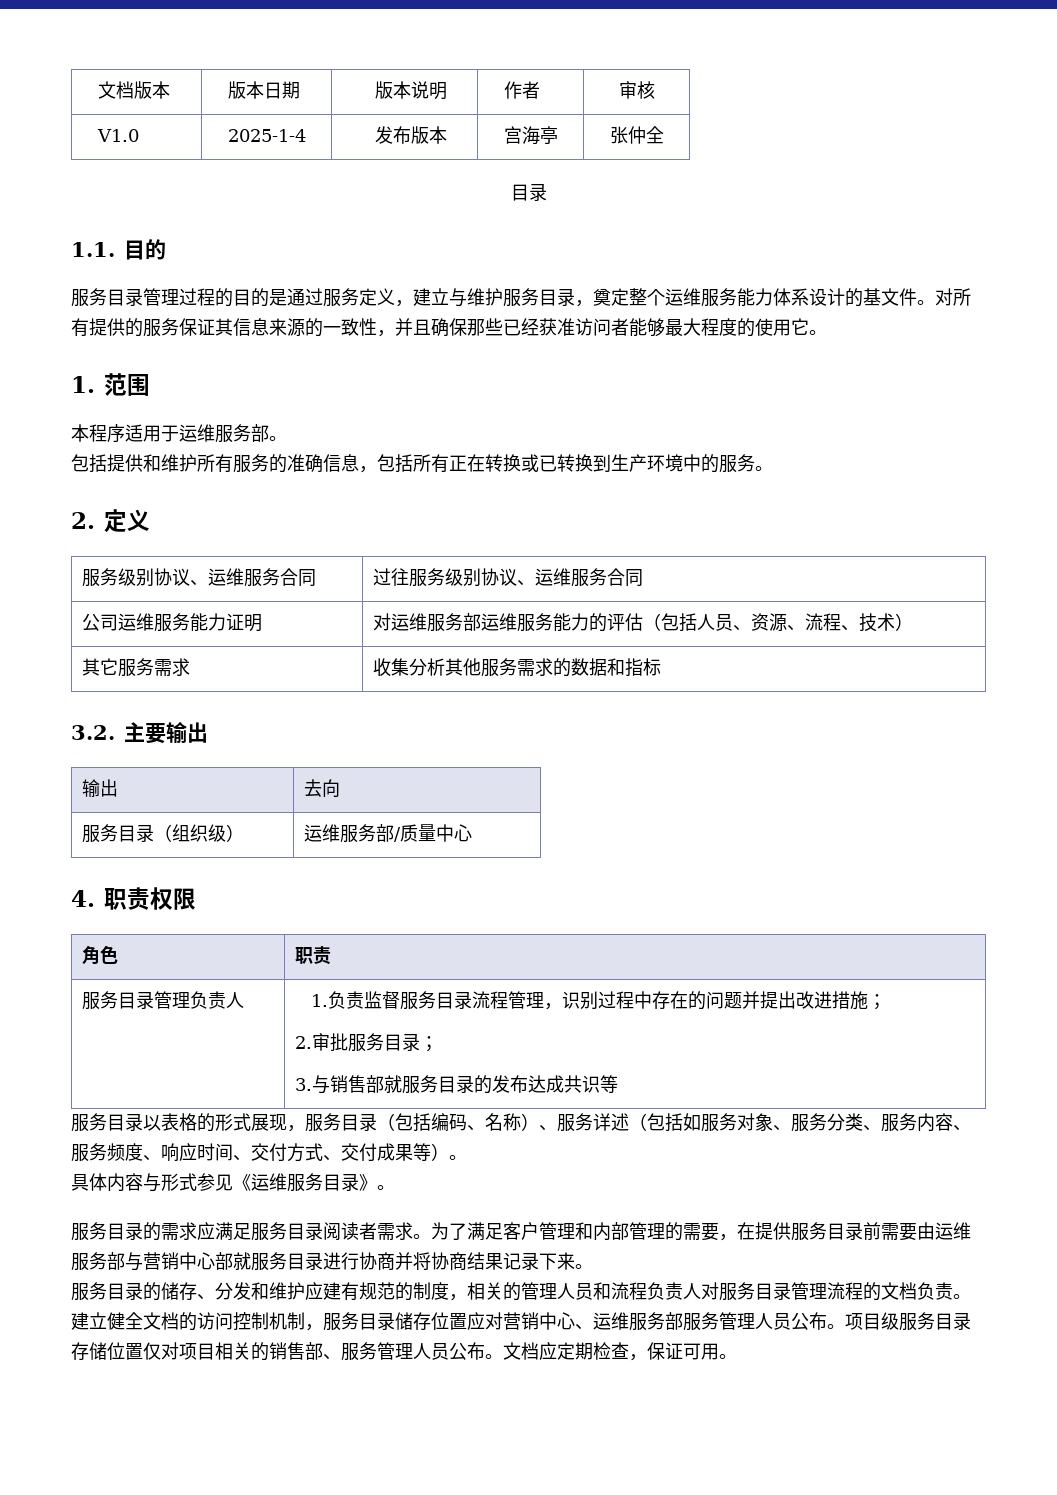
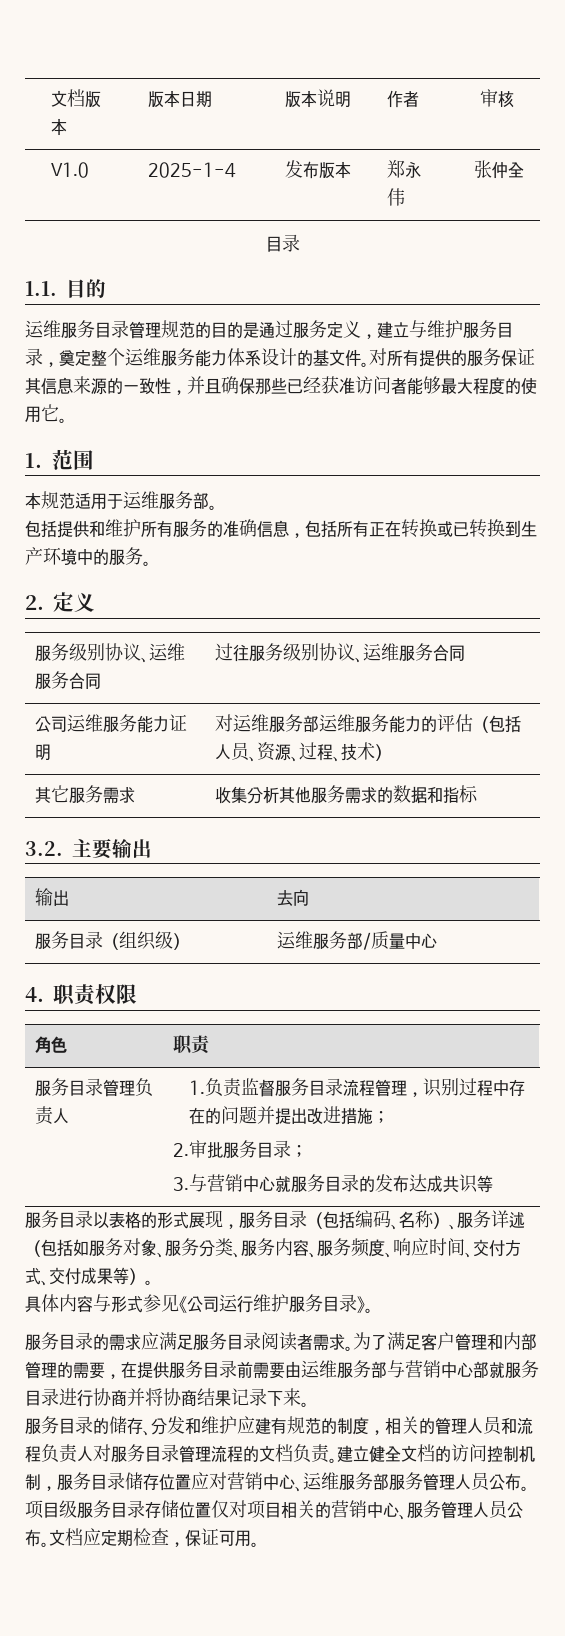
- V1.0 | 2025-1-4 | 发布版本 | 宫海亭 | 张仲全
+ V1.0 | 2025-1-4 | 发布版本 | 郑永伟 | 张仲全
- 服务目录管理过程的目的是通过服务定义，建立与维护服务目录，奠定整个运维服务能力体系设计的基文件。
+ 运维服务目录管理规范的目的是通过服务定义，建立与维护服务目录，奠定整个运维服务能力体系设计的基文件。
- 本程序适用于运维服务部。
+ 本规范适用于运维服务部。
- 公司运维服务能力证明 | 对运维服务部运维服务能力的评估（包括人员、资源、流程、技术）
+ 公司运维服务能力证明 | 对运维服务部运维服务能力的评估（包括人员、资源、过程、技术）
  服务目录管理负责人 | 1.负责监督服务目录流程管理，识别过程中存在的问题并提出改进措施；
  2.审批服务目录；
- 3.与销售部就服务目录的发布达成共识等
+ 3.与营销中心就服务目录的发布达成共识等
- 具体内容与形式参见《运维服务目录》。
+ 具体内容与形式参见《公司运行维护服务目录》。
- 项目级服务目录存储位置仅对项目相关的销售部、服务管理人员公布。
+ 项目级服务目录存储位置仅对项目相关的营销中心、服务管理人员公布。

